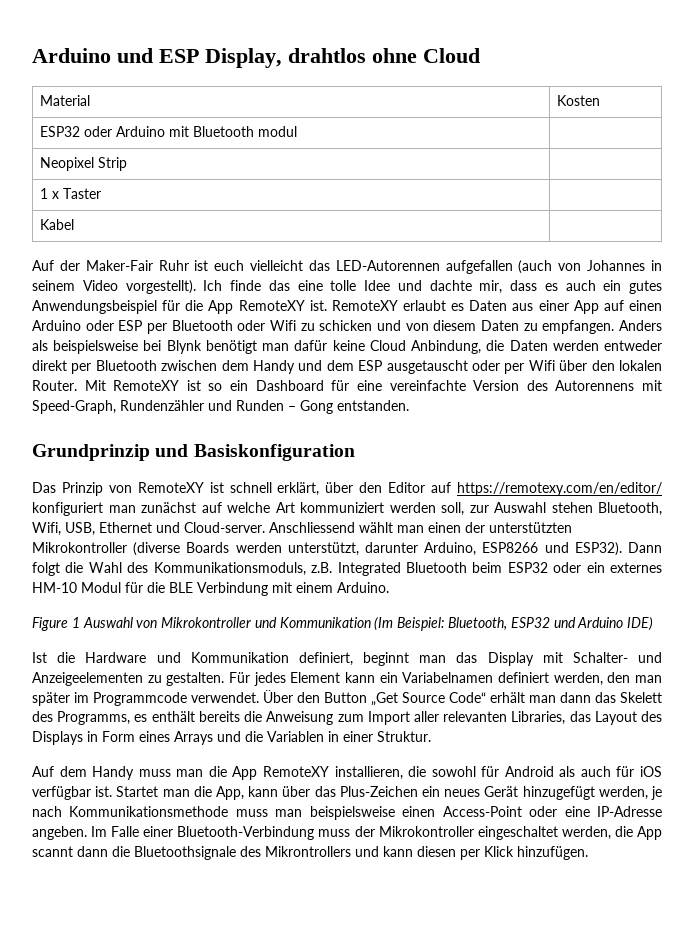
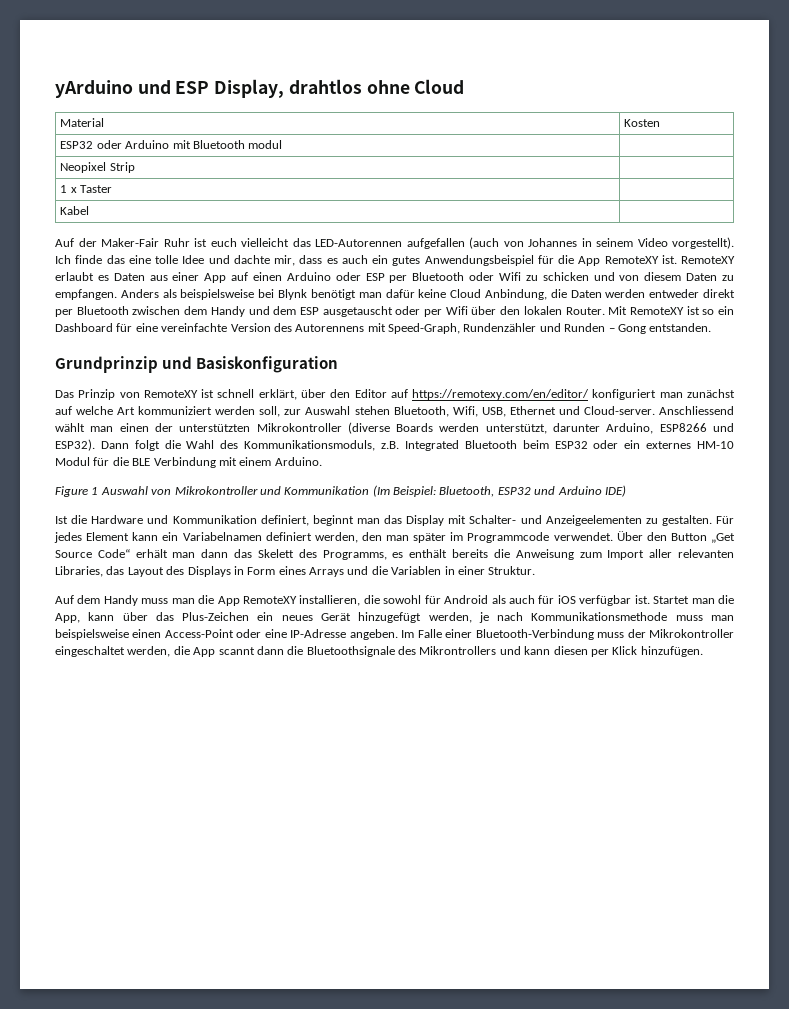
- Arduino und ESP Display, drahtlos ohne Cloud
+ yArduino und ESP Display, drahtlos ohne Cloud

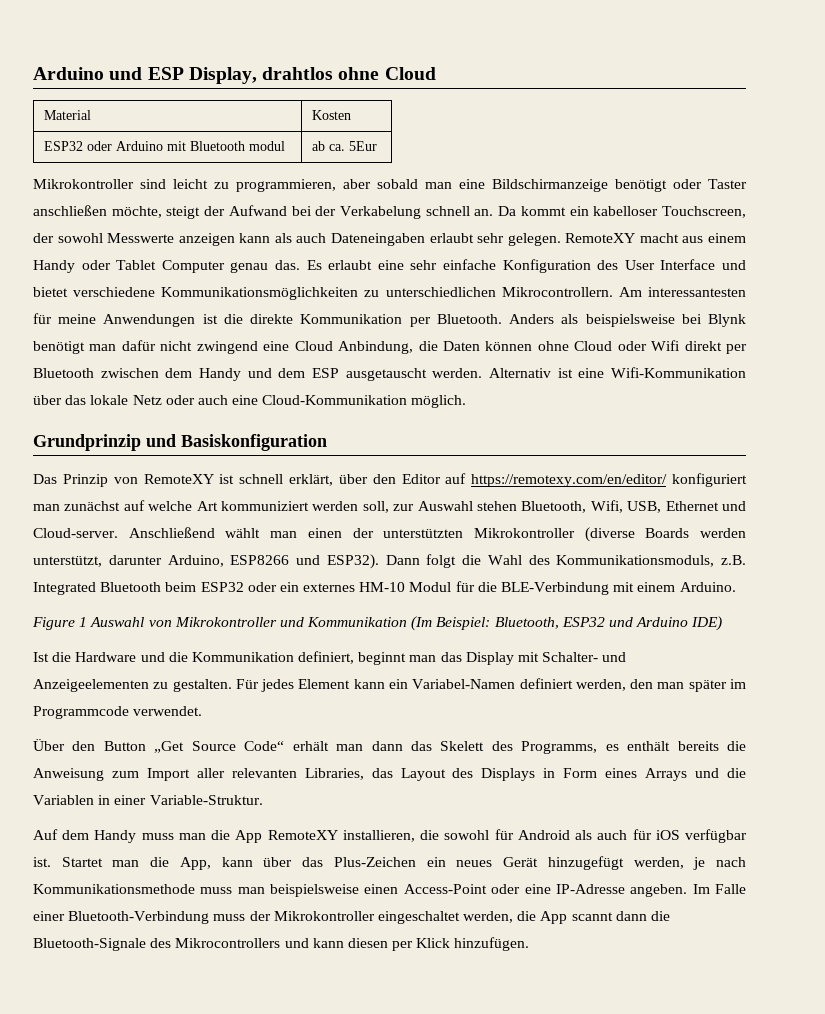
- yArduino und ESP Display, drahtlos ohne Cloud
+ Arduino und ESP Display, drahtlos ohne Cloud
- ESP32 oder Arduino mit Bluetooth modul |
- Neopixel Strip |
- 1 x Taster |
- Kabel |
- Auf der Maker-Fair Ruhr ist euch vielleicht das LED-Autorennen aufgefallen (auch von Johannes in seinem Video vorgestellt). Ich finde das eine tolle Idee und dachte mir, dass es auch ein gutes Anwendungsbeispiel für die App RemoteXY ist. RemoteXY erlaubt es Daten aus einer App auf einen Arduino oder ESP per Bluetooth oder Wifi zu schicken und von diesem Daten zu empfangen.
+ ESP32 oder Arduino mit Bluetooth modul | ab ca. 5Eur
+ Mikrokontroller sind leicht zu programmieren, aber sobald man eine Bildschirmanzeige benötigt oder Taster anschließen möchte, steigt der Aufwand bei der Verkabelung schnell an. Da kommt ein kabelloser Touchscreen, der sowohl Messwerte anzeigen kann als auch Dateneingaben erlaubt sehr gelegen. RemoteXY macht aus einem Handy oder Tablet Computer genau das. Es erlaubt eine sehr einfache Konfiguration des User Interface und bietet verschiedene Kommunikationsmöglichkeiten zu unterschiedlichen Mikrocontrollern. Am interessantesten für meine Anwendungen ist die direkte Kommunikation per Bluetooth.
- Anders als beispielsweise bei Blynk benötigt man dafür keine Cloud Anbindung, die Daten werden entweder direkt per Bluetooth zwischen dem Handy und dem ESP ausgetauscht oder per Wifi über den lokalen Router. Mit RemoteXY ist so ein Dashboard für eine vereinfachte Version des Autorennens mit Speed-Graph, Rundenzähler und Runden – Gong entstanden.
+ Anders als beispielsweise bei Blynk benötigt man dafür nicht zwingend eine Cloud Anbindung, die Daten können ohne Cloud oder Wifi direkt per Bluetooth zwischen dem Handy und dem ESP ausgetauscht werden. Alternativ ist eine Wifi-Kommunikation über das lokale Netz oder auch eine Cloud-Kommunikation möglich.
- Anschliessend wählt man einen der unterstützten Mikrokontroller (diverse Boards werden unterstützt, darunter Arduino, ESP8266 und ESP32).
+ Anschließend wählt man einen der unterstützten Mikrokontroller (diverse Boards werden unterstützt, darunter Arduino, ESP8266 und ESP32).
- Dann folgt die Wahl des Kommunikationsmoduls, z.B. Integrated Bluetooth beim ESP32 oder ein externes HM-10 Modul für die BLE Verbindung mit einem Arduino.
+ Dann folgt die Wahl des Kommunikationsmoduls, z.B. Integrated Bluetooth beim ESP32 oder ein externes HM-10 Modul für die BLE-Verbindung mit einem Arduino.
- Ist die Hardware und Kommunikation definiert, beginnt man das Display mit Schalter- und Anzeigeelementen zu gestalten.
+ Ist die Hardware und die Kommunikation definiert, beginnt man das Display mit Schalter- und Anzeigeelementen zu gestalten.
- Für jedes Element kann ein Variabelnamen definiert werden, den man später im Programmcode verwendet. Über den Button „Get Source Code“ erhält man dann das Skelett des Programms, es enthält bereits die Anweisung zum Import aller relevanten Libraries, das Layout des Displays in Form eines Arrays und die Variablen in einer Struktur.
+ Für jedes Element kann ein Variabel-Namen definiert werden, den man später im Programmcode verwendet.
+ Über den Button „Get Source Code“ erhält man dann das Skelett des Programms, es enthält bereits die Anweisung zum Import aller relevanten Libraries, das Layout des Displays in Form eines Arrays und die Variablen in einer Variable-Struktur.
- Im Falle einer Bluetooth-Verbindung muss der Mikrokontroller eingeschaltet werden, die App scannt dann die Bluetoothsignale des Mikrontrollers und kann diesen per Klick hinzufügen.
+ Im Falle einer Bluetooth-Verbindung muss der Mikrokontroller eingeschaltet werden, die App scannt dann die Bluetooth-Signale des Mikrocontrollers und kann diesen per Klick hinzufügen.

